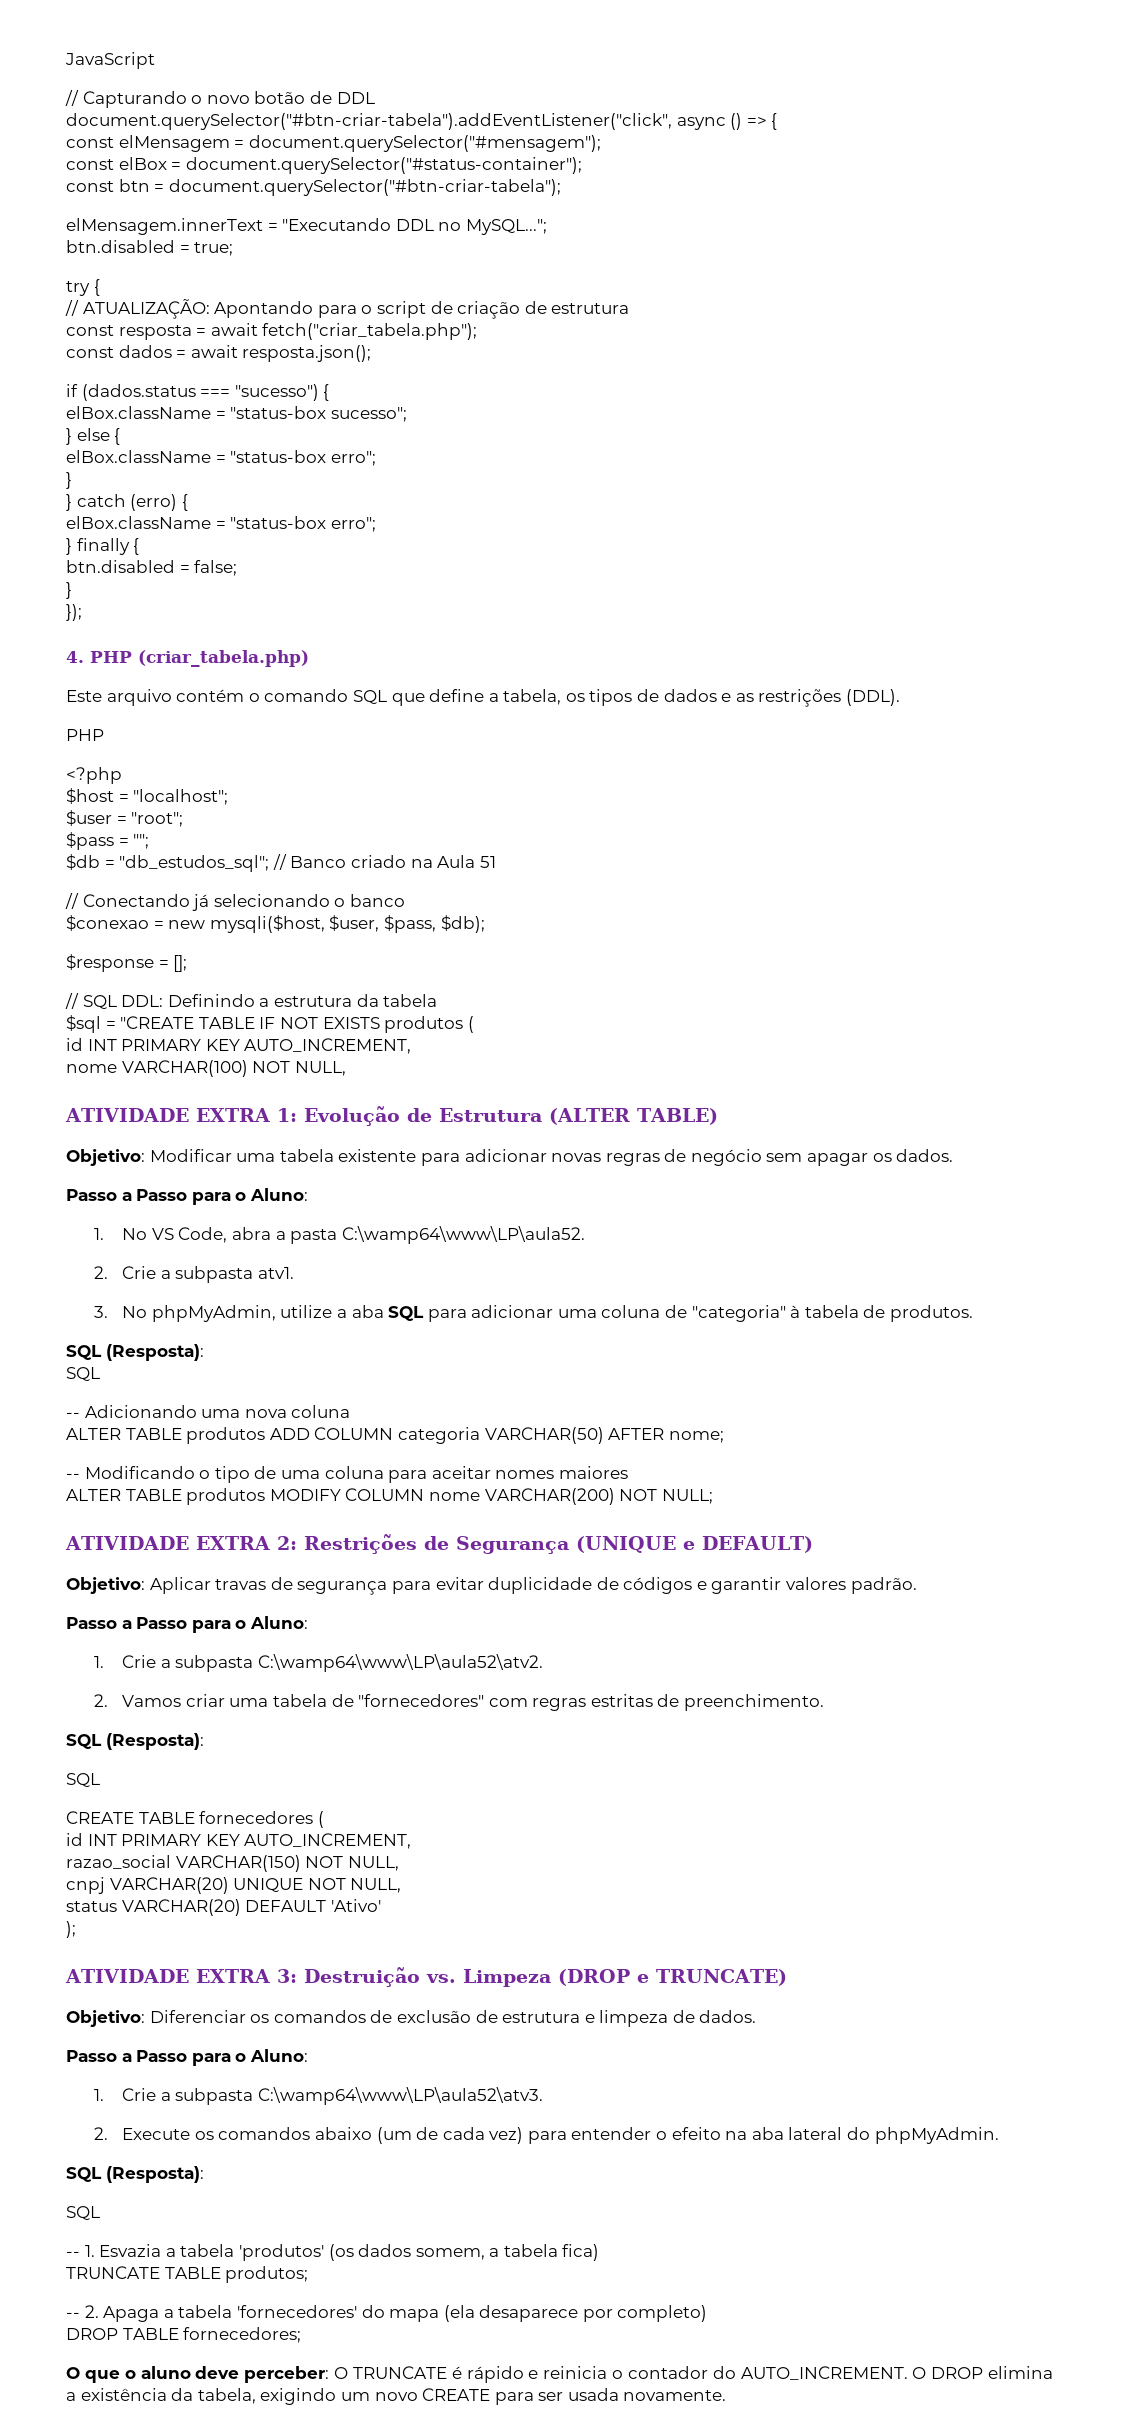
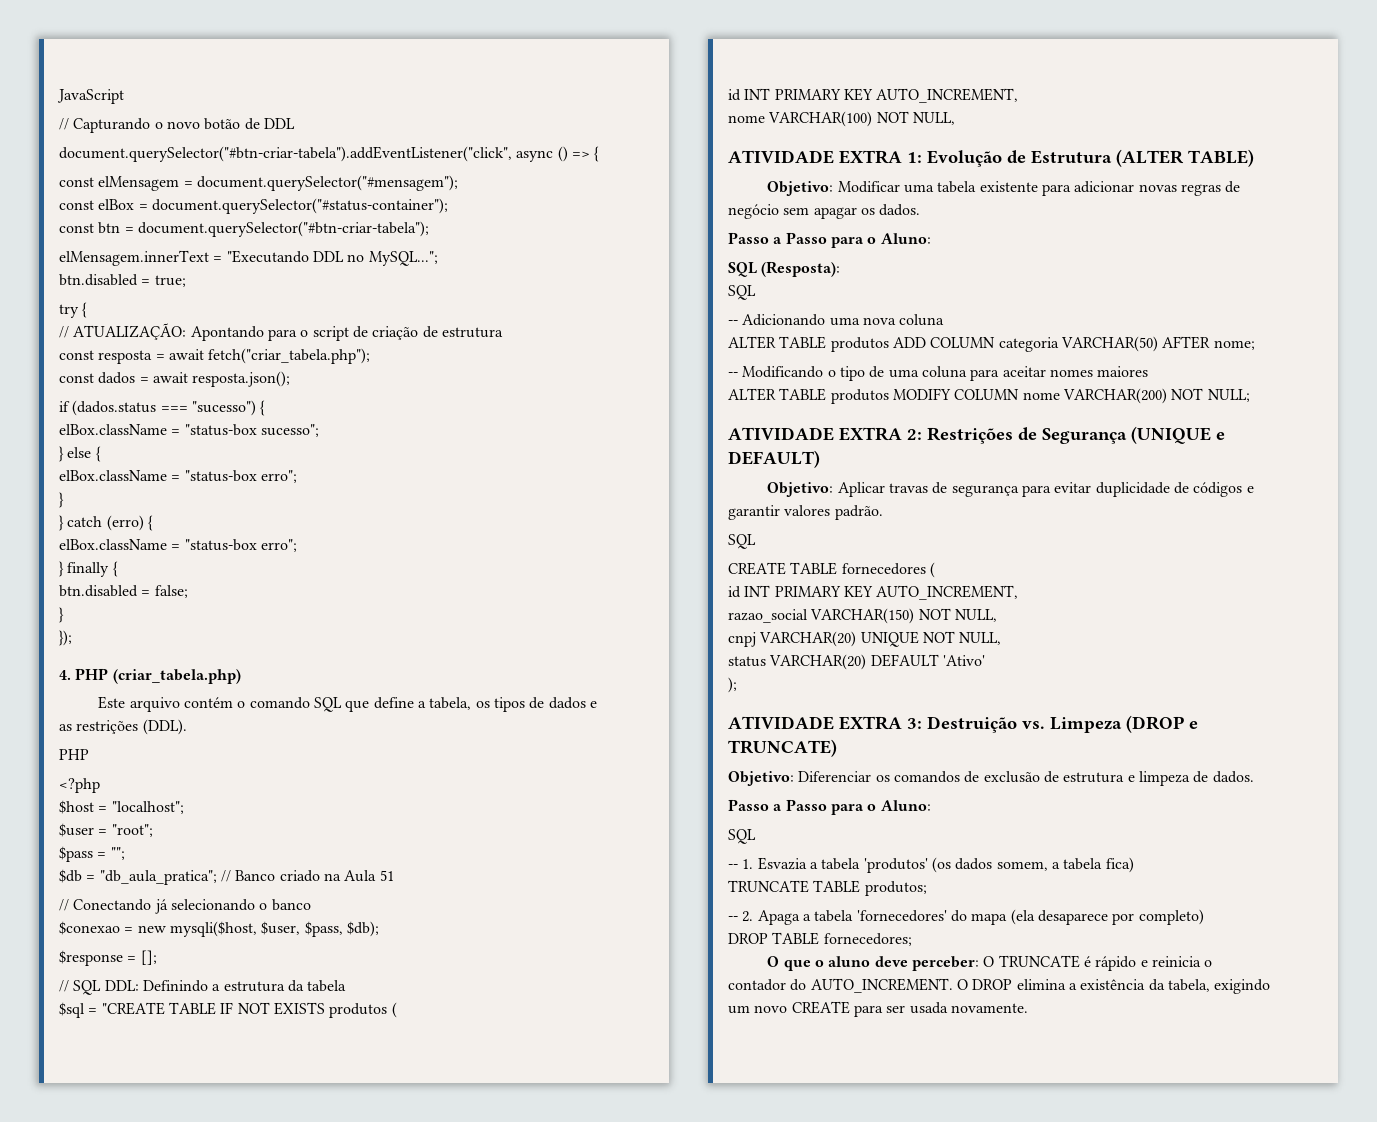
- $db = "db_estudos_sql"; // Banco criado na Aula 51
+ $db = "db_aula_pratica"; // Banco criado na Aula 51
- 1. No VS Code, abra a pasta C:\wamp64\www\LP\aula52.
- 2. Crie a subpasta atv1.
- 3. No phpMyAdmin, utilize a aba SQL para adicionar uma coluna de "categoria" à tabela de produtos.
  Objetivo: Aplicar travas de segurança para evitar duplicidade de códigos e garantir valores padrão.
- Passo a Passo para o Aluno:
- 1. Crie a subpasta C:\wamp64\www\LP\aula52\atv2.
- 2. Vamos criar uma tabela de "fornecedores" com regras estritas de preenchimento.
- SQL (Resposta):
- 1. Crie a subpasta C:\wamp64\www\LP\aula52\atv3.
- 2. Execute os comandos abaixo (um de cada vez) para entender o efeito na aba lateral do phpMyAdmin.
- SQL (Resposta):

